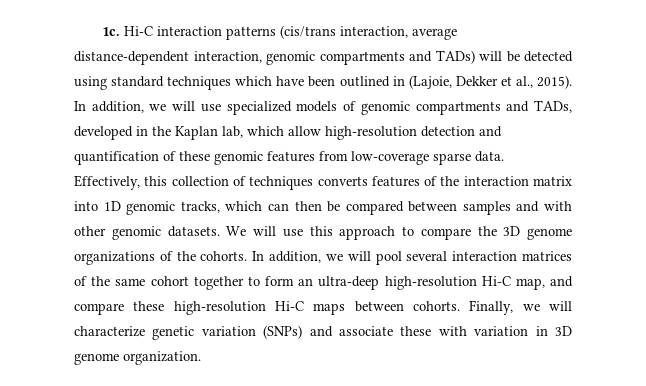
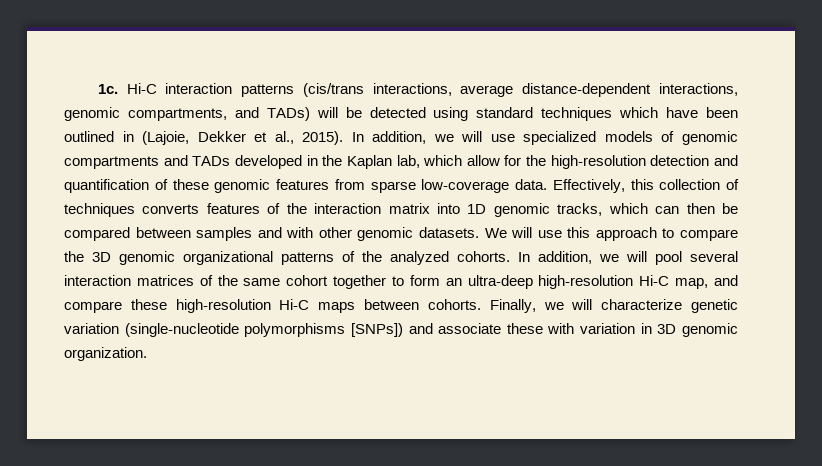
- Hi-C interaction patterns (cis/trans interaction, average distance-dependent interaction, genomic compartments and TADs) will be detected using standard techniques which have been outlined in (Lajoie, Dekker et al., 2015).
+ Hi-C interaction patterns (cis/trans interactions, average distance-dependent interactions, genomic compartments, and TADs) will be detected using standard techniques which have been outlined in (Lajoie, Dekker et al., 2015).
- In addition, we will use specialized models of genomic compartments and TADs, developed in the Kaplan lab, which allow high-resolution detection and quantification of these genomic features from low-coverage sparse data.
+ In addition, we will use specialized models of genomic compartments and TADs developed in the Kaplan lab, which allow for the high-resolution detection and quantification of these genomic features from sparse low-coverage data.
- We will use this approach to compare the 3D genome organizations of the cohorts.
+ We will use this approach to compare the 3D genomic organizational patterns of the analyzed cohorts.
- Finally, we will characterize genetic variation (SNPs) and associate these with variation in 3D genome organization.
+ Finally, we will characterize genetic variation (single-nucleotide polymorphisms [SNPs]) and associate these with variation in 3D genomic organization.

